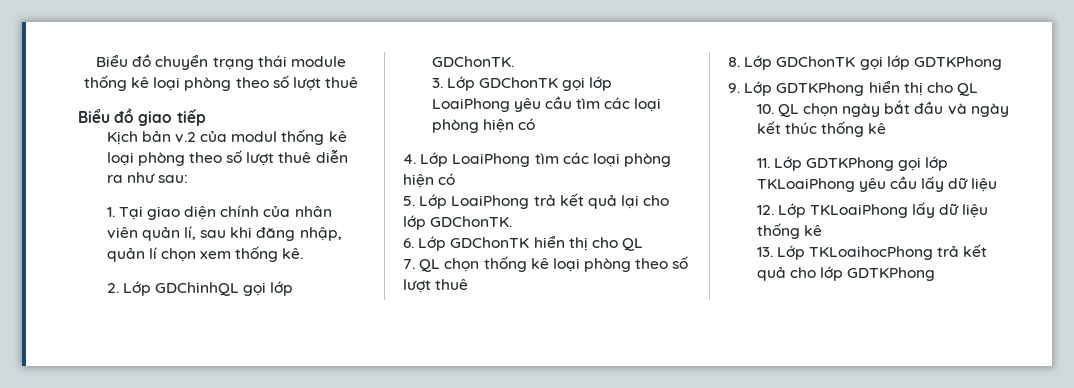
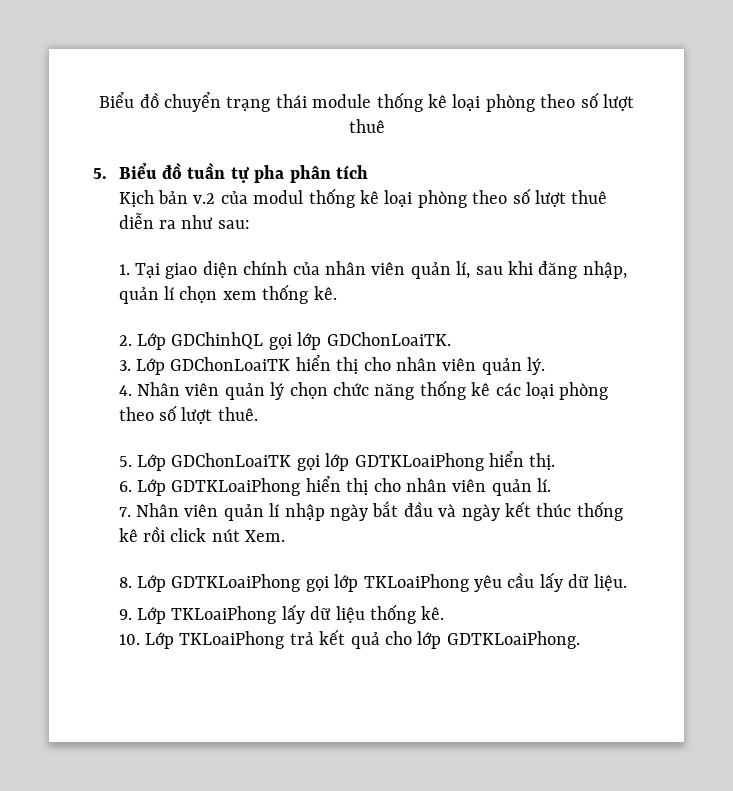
- Biểu đồ giao tiếp
+ 5. Biểu đồ tuần tự pha phân tích
- 2. Lớp GDChinhQL gọi lớp GDChonTK.
+ 2. Lớp GDChinhQL gọi lớp GDChonLoaiTK.
- 3. Lớp GDChonTK gọi lớp LoaiPhong yêu cầu tìm các loại phòng hiện có
- 4. Lớp LoaiPhong tìm các loại phòng hiện có
- 5. Lớp LoaiPhong trả kết quả lại cho lớp GDChonTK.
- 6. Lớp GDChonTK hiển thị cho QL
- 7. QL chọn thống kê loại phòng theo số lượt thuê
- 8. Lớp GDChonTK gọi lớp GDTKPhong
- 9. Lớp GDTKPhong hiển thị cho QL
- 10. QL chọn ngày bắt đầu và ngày kết thúc thống kê
- 11. Lớp GDTKPhong gọi lớp TKLoaiPhong yêu cầu lấy dữ liệu
- 12. Lớp TKLoaiPhong lấy dữ liệu thống kê
- 13. Lớp TKLoaihocPhong trả kết quả cho lớp GDTKPhong
+ 3. Lớp GDChonLoaiTK hiển thị cho nhân viên quản lý.
+ 4. Nhân viên quản lý chọn chức năng thống kê các loại phòng theo số lượt thuê.
+ 5. Lớp GDChonLoaiTK gọi lớp GDTKLoaiPhong hiển thị.
+ 6. Lớp GDTKLoaiPhong hiển thị cho nhân viên quản lí.
+ 7. Nhân viên quản lí nhập ngày bắt đầu và ngày kết thúc thống kê rồi click nút Xem.
+ 8. Lớp GDTKLoaiPhong gọi lớp TKLoaiPhong yêu cầu lấy dữ liệu.
+ 9. Lớp TKLoaiPhong lấy dữ liệu thống kê.
+ 10. Lớp TKLoaiPhong trả kết quả cho lớp GDTKLoaiPhong.

